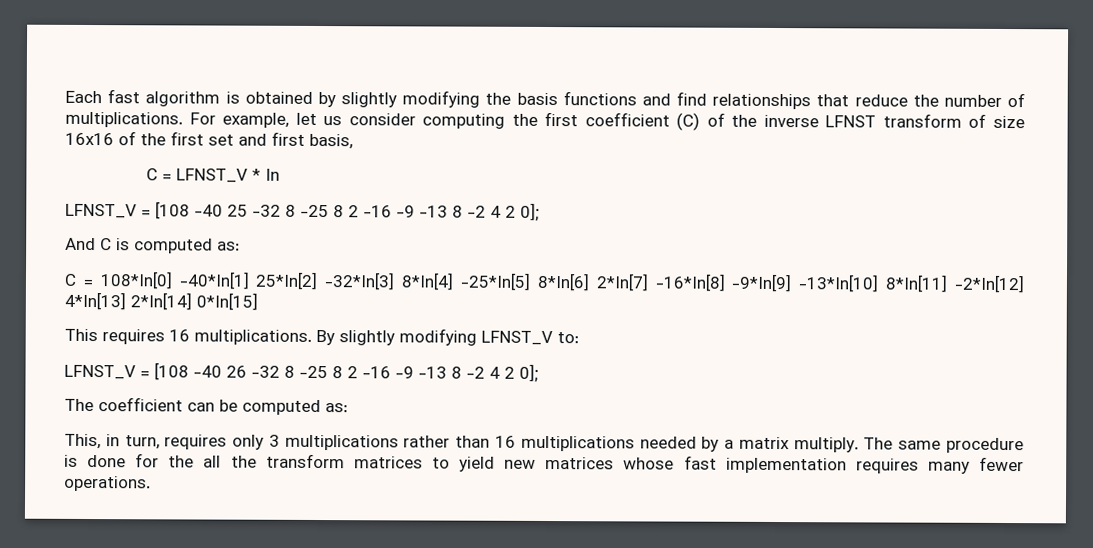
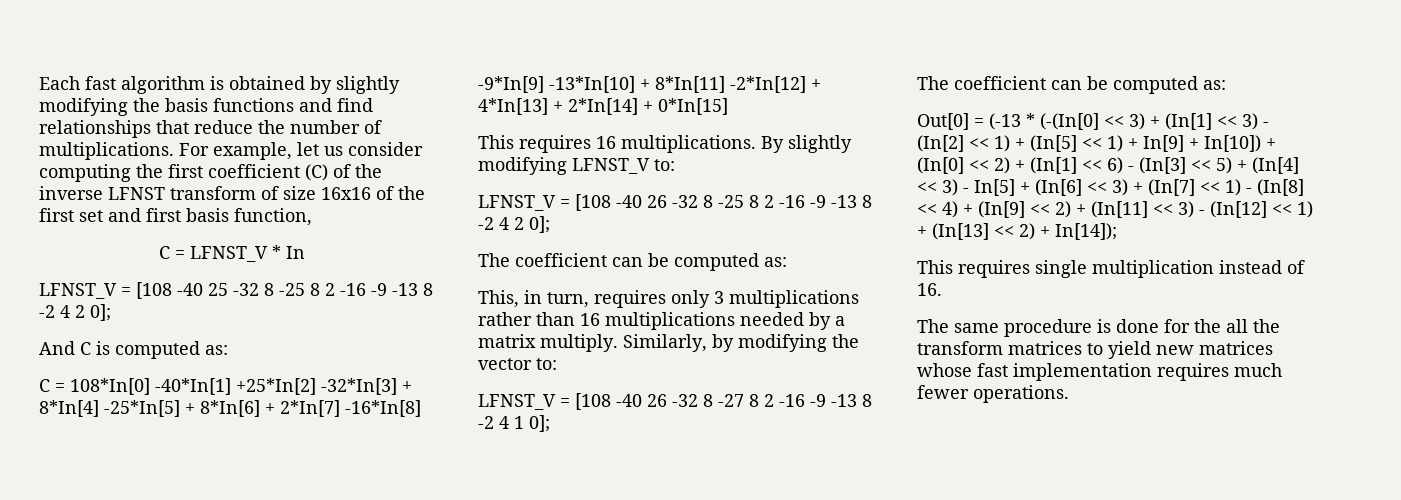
- For example, let us consider computing the first coefficient (C) of the inverse LFNST transform of size 16x16 of the first set and first basis,
+ For example, let us consider computing the first coefficient (C) of the inverse LFNST transform of size 16x16 of the first set and first basis function,
- C = 108*In[0] -40*In[1] 25*In[2] -32*In[3] 8*In[4] -25*In[5] 8*In[6] 2*In[7] -16*In[8] -9*In[9] -13*In[10] 8*In[11] -2*In[12] 4*In[13] 2*In[14] 0*In[15]
+ C = 108*In[0] -40*In[1] +25*In[2] -32*In[3] + 8*In[4] -25*In[5] + 8*In[6] + 2*In[7] -16*In[8] -9*In[9] -13*In[10] + 8*In[11] -2*In[12] + 4*In[13] + 2*In[14] + 0*In[15]
- This, in turn, requires only 3 multiplications rather than 16 multiplications needed by a matrix multiply. The same procedure is done for the all the transform matrices to yield new matrices whose fast implementation requires many fewer operations.
+ This, in turn, requires only 3 multiplications rather than 16 multiplications needed by a matrix multiply. Similarly, by modifying the vector to:
+ LFNST_V = [108 -40 26 -32 8 -27 8 2 -16 -9 -13 8 -2 4 1 0];
+ The coefficient can be computed as:
+ Out[0] = (-13 * (-(In[0] << 3) + (In[1] << 3) - (In[2] << 1) + (In[5] << 1) + In[9] + In[10]) + (In[0] << 2) + (In[1] << 6) - (In[3] << 5) + (In[4] << 3) - In[5] + (In[6] << 3) + (In[7] << 1) - (In[8] << 4) + (In[9] << 2) + (In[11] << 3) - (In[12] << 1) + (In[13] << 2) + In[14]);
+ This requires single multiplication instead of 16.
+ The same procedure is done for the all the transform matrices to yield new matrices whose fast implementation requires much fewer operations.

